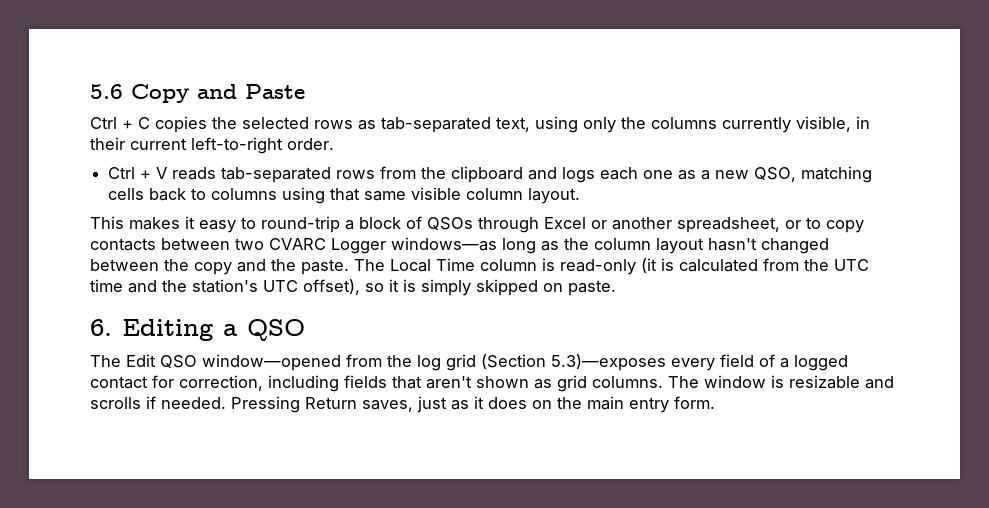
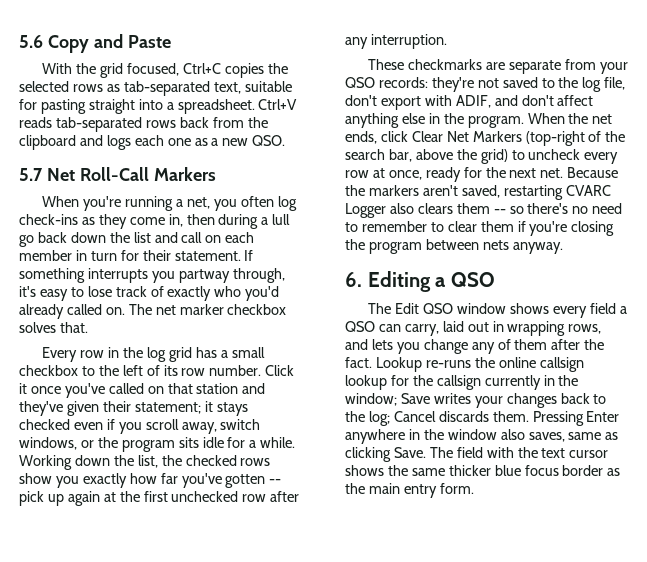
- Ctrl + C copies the selected rows as tab-separated text, using only the columns currently visible, in their current left-to-right order.
- Ctrl + V reads tab-separated rows from the clipboard and logs each one as a new QSO, matching cells back to columns using that same visible column layout.
- This makes it easy to round-trip a block of QSOs through Excel or another spreadsheet, or to copy contacts between two CVARC Logger windows—as long as the column layout hasn't changed between the copy and the paste. The Local Time column is read-only (it is calculated from the UTC time and the station's UTC offset), so it is simply skipped on paste.
+ With the grid focused, Ctrl+C copies the selected rows as tab-separated text, suitable for pasting straight into a spreadsheet. Ctrl+V reads tab-separated rows back from the clipboard and logs each one as a new QSO.
+ 5.7 Net Roll-Call Markers
+ When you're running a net, you often log check-ins as they come in, then during a lull go back down the list and call on each member in turn for their statement. If something interrupts you partway through, it's easy to lose track of exactly who you'd already called on. The net marker checkbox solves that.
+ Every row in the log grid has a small checkbox to the left of its row number. Click it once you've called on that station and they've given their statement; it stays checked even if you scroll away, switch windows, or the program sits idle for a while. Working down the list, the checked rows show you exactly how far you've gotten -- pick up again at the first unchecked row after any interruption.
+ These checkmarks are separate from your QSO records: they're not saved to the log file, don't export with ADIF, and don't affect anything else in the program. When the net ends, click Clear Net Markers (top-right of the search bar, above the grid) to uncheck every row at once, ready for the next net. Because the markers aren't saved, restarting CVARC Logger also clears them -- so there's no need to remember to clear them if you're closing the program between nets anyway.
- The Edit QSO window—opened from the log grid (Section 5.3)—exposes every field of a logged contact for correction, including fields that aren't shown as grid columns. The window is resizable and scrolls if needed. Pressing Return saves, just as it does on the main entry form.
+ The Edit QSO window shows every field a QSO can carry, laid out in wrapping rows, and lets you change any of them after the fact. Lookup re-runs the online callsign lookup for the callsign currently in the window; Save writes your changes back to the log; Cancel discards them. Pressing Enter anywhere in the window also saves, same as clicking Save. The field with the text cursor shows the same thicker blue focus border as the main entry form.

